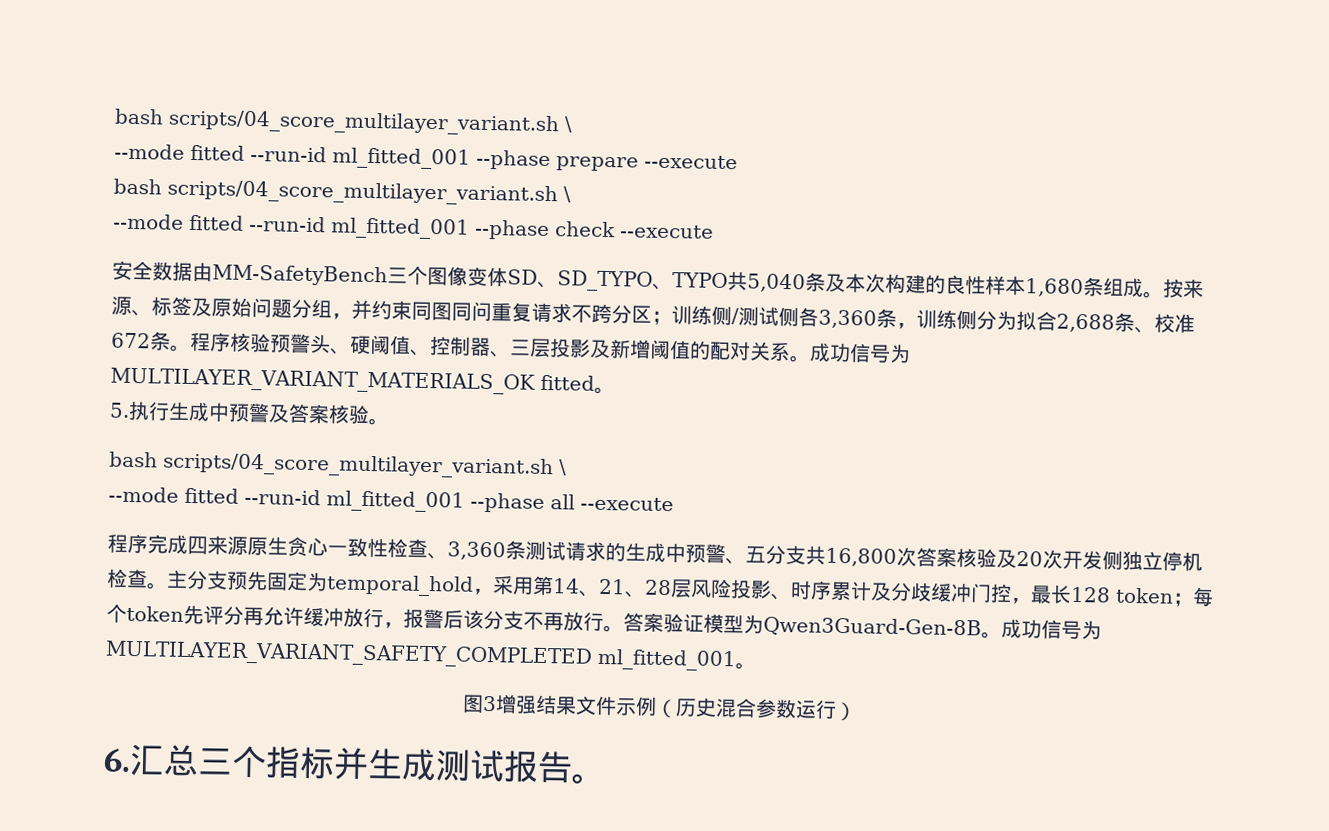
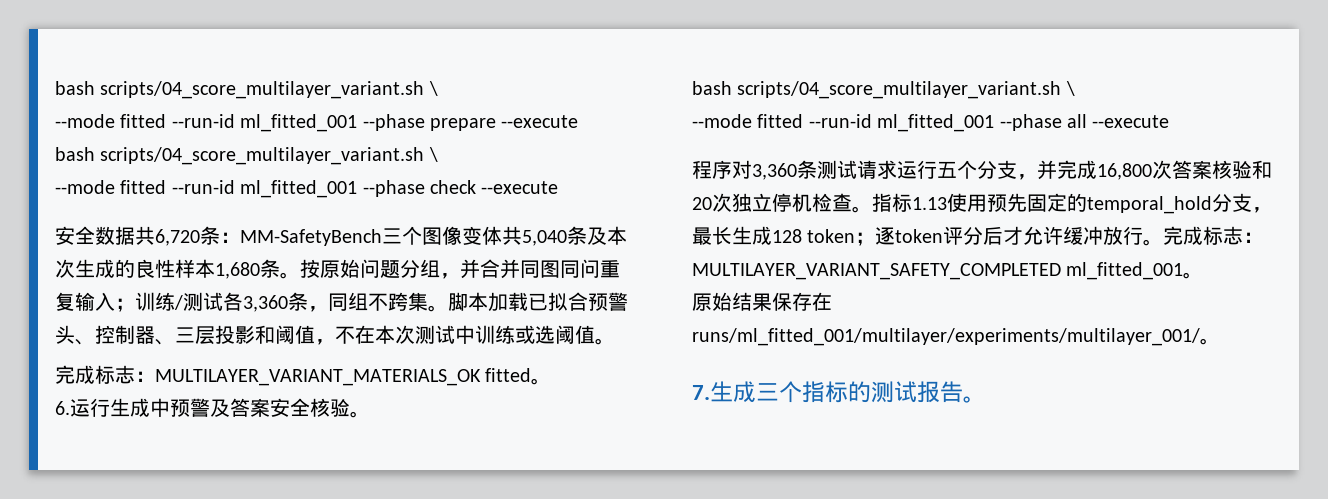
- 安全数据由MM-SafetyBench三个图像变体SD、SD_TYPO、TYPO共5,040条及本次构建的良性样本1,680条组成。按来源、标签及原始问题分组，并约束同图同问重复请求不跨分区；训练侧/测试侧各3,360条，训练侧分为拟合2,688条、校准672条。程序核验预警头、硬阈值、控制器、三层投影及新增阈值的配对关系。成功信号为MULTILAYER_VARIANT_MATERIALS_OK fitted。
+ 安全数据共6,720条：MM-SafetyBench三个图像变体共5,040条及本次生成的良性样本1,680条。按原始问题分组，并合并同图同问重复输入；训练/测试各3,360条，同组不跨集。脚本加载已拟合预警头、控制器、三层投影和阈值，不在本次测试中训练或选阈值。
+ 完成标志：MULTILAYER_VARIANT_MATERIALS_OK fitted。
- 5.执行生成中预警及答案核验。
+ 6.运行生成中预警及答案安全核验。
- 程序完成四来源原生贪心一致性检查、3,360条测试请求的生成中预警、五分支共16,800次答案核验及20次开发侧独立停机检查。主分支预先固定为temporal_hold，采用第14、21、28层风险投影、时序累计及分歧缓冲门控，最长128 token；每个token先评分再允许缓冲放行，报警后该分支不再放行。答案验证模型为Qwen3Guard-Gen-8B。成功信号为MULTILAYER_VARIANT_SAFETY_COMPLETED ml_fitted_001。
- 图3增强结果文件示例（历史混合参数运行）
- 6.汇总三个指标并生成测试报告。
+ 程序对3,360条测试请求运行五个分支，并完成16,800次答案核验和20次独立停机检查。指标1.13使用预先固定的temporal_hold分支，最长生成128 token；逐token评分后才允许缓冲放行。完成标志：MULTILAYER_VARIANT_SAFETY_COMPLETED ml_fitted_001。
+ 原始结果保存在runs/ml_fitted_001/multilayer/experiments/multilayer_001/。
+ 7.生成三个指标的测试报告。

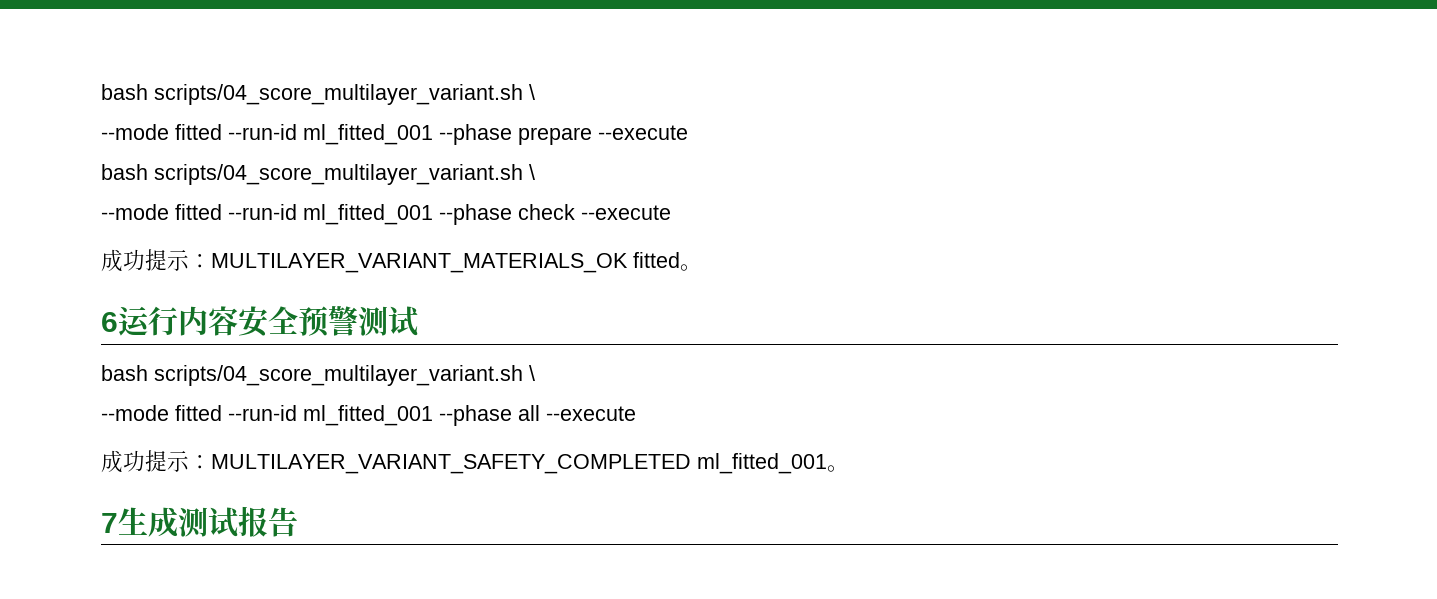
- 安全数据共6,720条：MM-SafetyBench三个图像变体共5,040条及本次生成的良性样本1,680条。按原始问题分组，并合并同图同问重复输入；训练/测试各3,360条，同组不跨集。脚本加载已拟合预警头、控制器、三层投影和阈值，不在本次测试中训练或选阈值。
- 完成标志：MULTILAYER_VARIANT_MATERIALS_OK fitted。
- 6.运行生成中预警及答案安全核验。
+ 成功提示：MULTILAYER_VARIANT_MATERIALS_OK fitted。
+ 6运行内容安全预警测试
- 程序对3,360条测试请求运行五个分支，并完成16,800次答案核验和20次独立停机检查。指标1.13使用预先固定的temporal_hold分支，最长生成128 token；逐token评分后才允许缓冲放行。完成标志：MULTILAYER_VARIANT_SAFETY_COMPLETED ml_fitted_001。
- 原始结果保存在runs/ml_fitted_001/multilayer/experiments/multilayer_001/。
- 7.生成三个指标的测试报告。
+ 成功提示：MULTILAYER_VARIANT_SAFETY_COMPLETED ml_fitted_001。
+ 7生成测试报告

